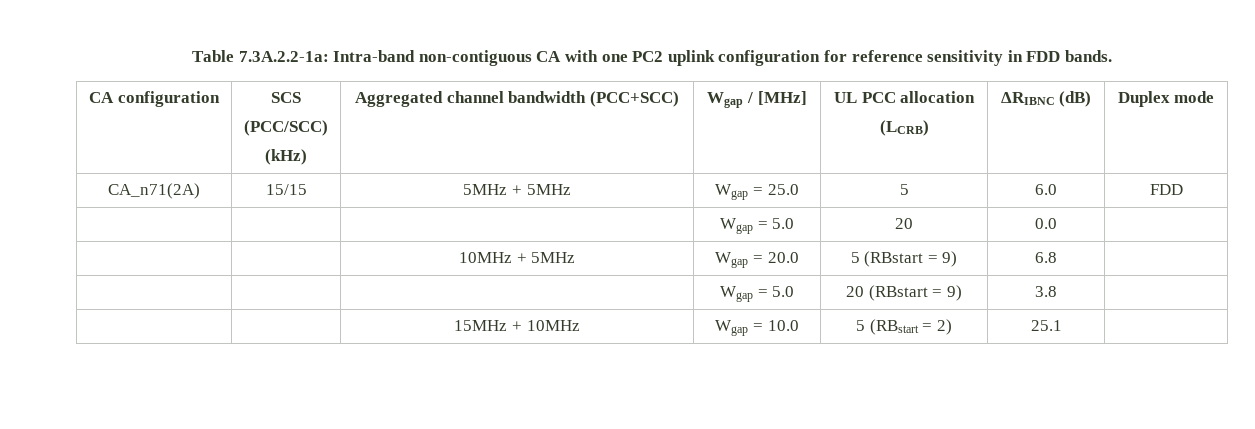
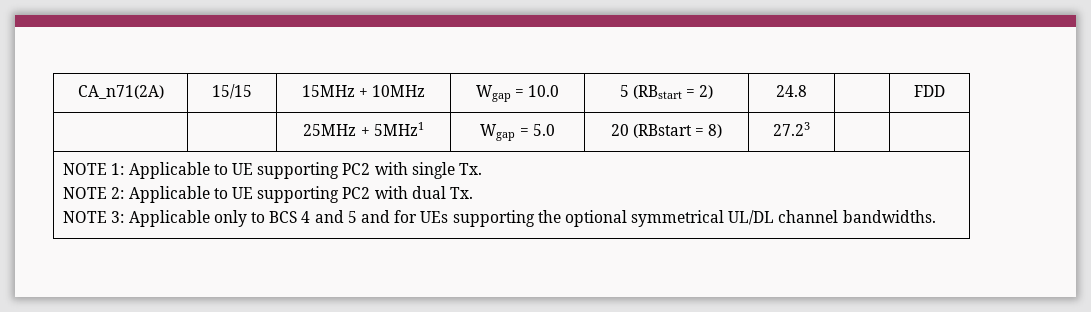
- Table 7.3A.2.2-1a: Intra-band non-contiguous CA with one PC2 uplink configuration for reference sensitivity in FDD bands.
- CA configuration | SCS
- (PCC/SCC)
- (kHz) | Aggregated channel bandwidth (PCC+SCC) | Wgap / [MHz] | UL PCC allocation
- (LCRB) | ΔRIBNC (dB) | Duplex mode
- CA_n71(2A) | 15/15 | 5MHz + 5MHz | Wgap = 25.0 | 5 | 6.0 | FDD
- | | | Wgap = 5.0 | 20 | 0.0 |
- | | 10MHz + 5MHz | Wgap = 20.0 | 5 (RBstart = 9) | 6.8 |
- | | | Wgap = 5.0 | 20 (RBstart = 9) | 3.8 |
- | | 15MHz + 10MHz | Wgap = 10.0 | 5 (RBstart = 2) | 25.1 |
+ CA_n71(2A) | 15/15 | 15MHz + 10MHz | Wgap = 10.0 | 5 (RBstart = 2) | 24.8 | | FDD
+ | | 25MHz + 5MHz1 | Wgap = 5.0 | 20 (RBstart = 8) | 27.23 | |
+ NOTE 1: Applicable to UE supporting PC2 with single Tx.
+ NOTE 2: Applicable to UE supporting PC2 with dual Tx.
+ NOTE 3: Applicable only to BCS 4 and 5 and for UEs supporting the optional symmetrical UL/DL channel bandwidths.

